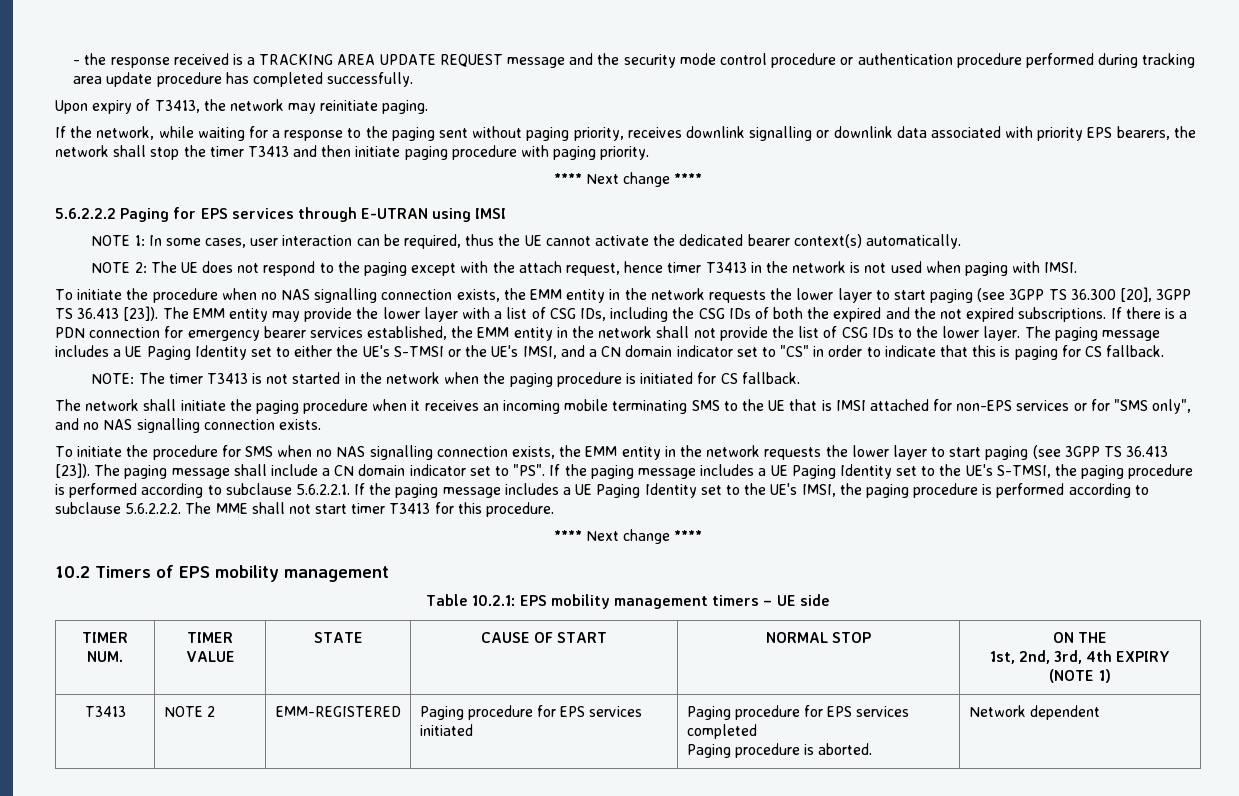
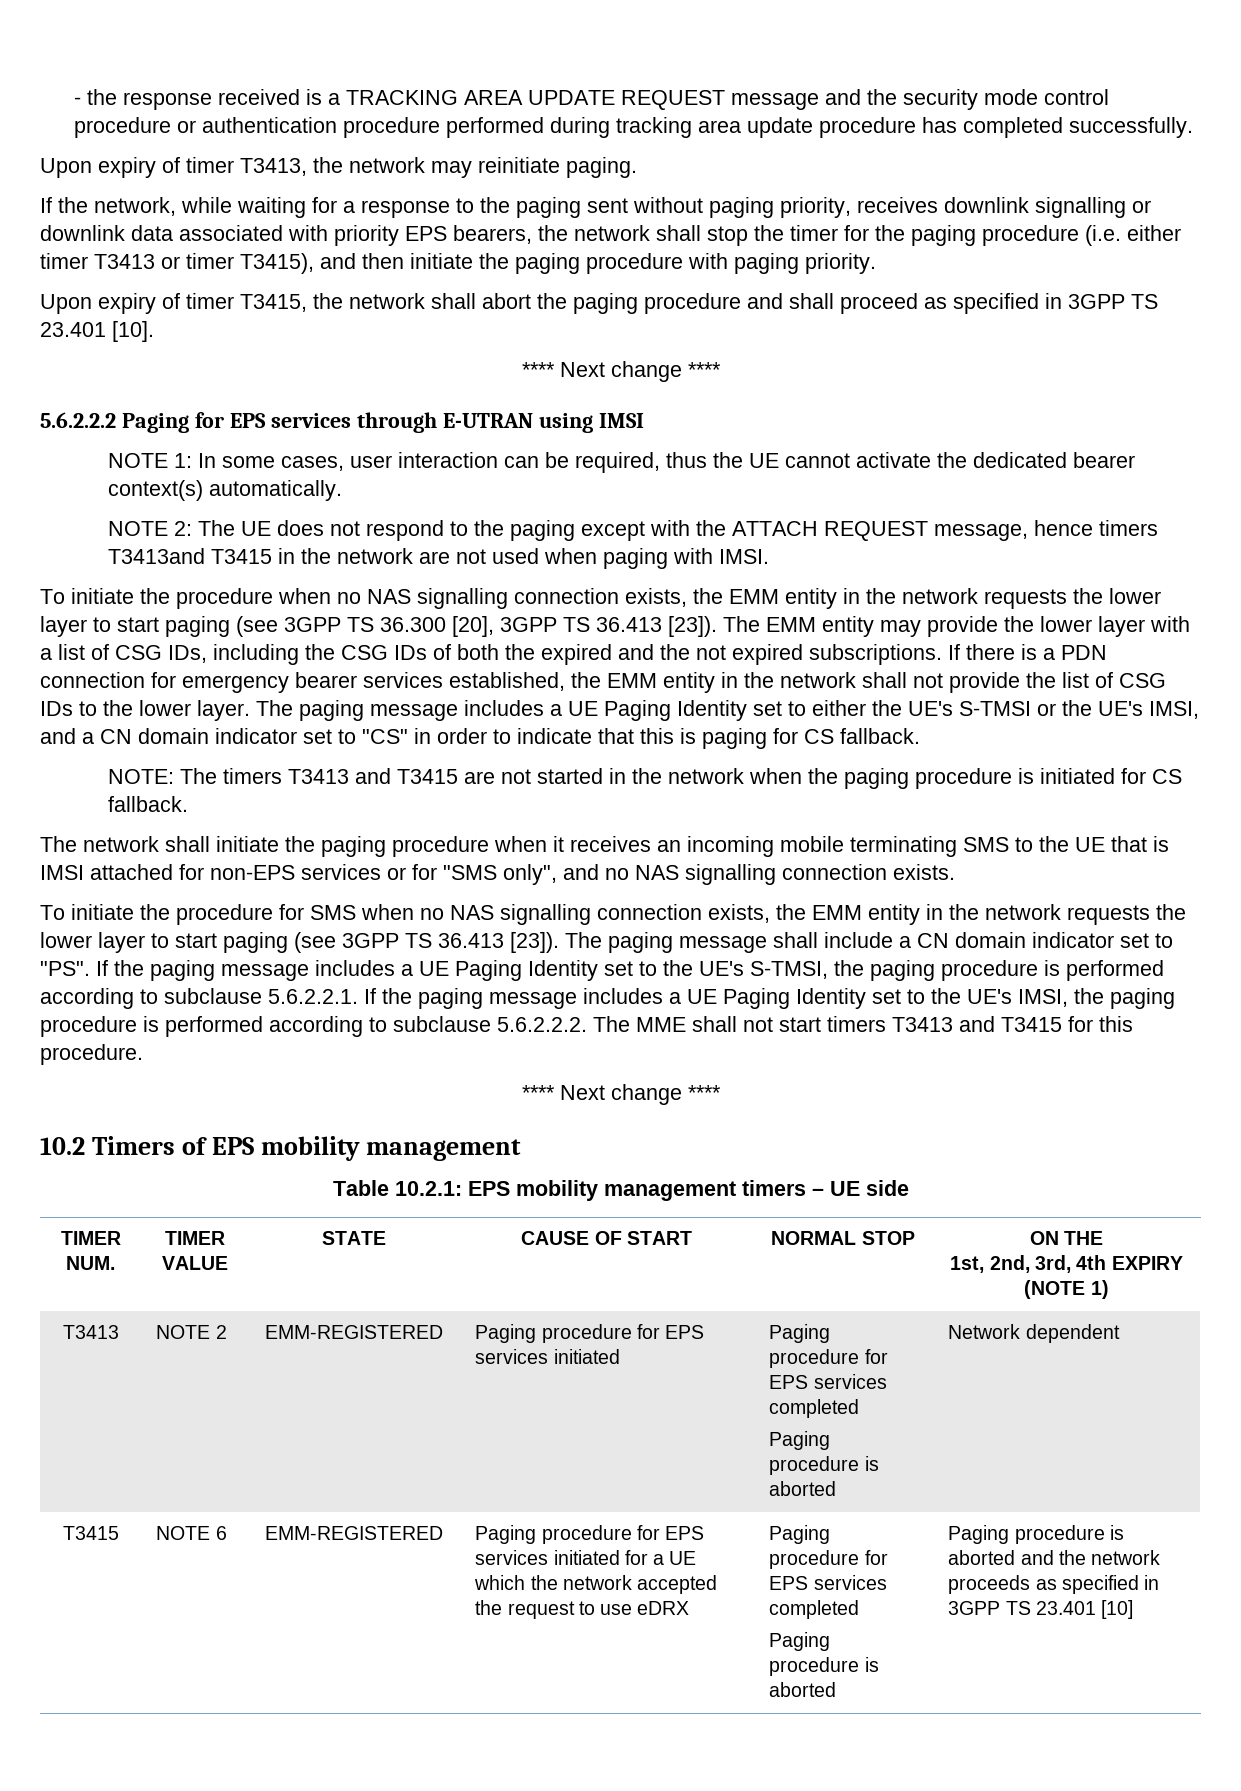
- Upon expiry of T3413, the network may reinitiate paging.
+ Upon expiry of timer T3413, the network may reinitiate paging.
- If the network, while waiting for a response to the paging sent without paging priority, receives downlink signalling or downlink data associated with priority EPS bearers, the network shall stop the timer T3413 and then initiate paging procedure with paging priority.
+ If the network, while waiting for a response to the paging sent without paging priority, receives downlink signalling or downlink data associated with priority EPS bearers, the network shall stop the timer for the paging procedure (i.e. either timer T3413 or timer T3415), and then initiate the paging procedure with paging priority.
+ Upon expiry of timer T3415, the network shall abort the paging procedure and shall proceed as specified in 3GPP TS 23.401 [10].
- NOTE 2: The UE does not respond to the paging except with the attach request, hence timer T3413 in the network is not used when paging with IMSI.
+ NOTE 2: The UE does not respond to the paging except with the ATTACH REQUEST message, hence timers T3413and T3415 in the network are not used when paging with IMSI.
- NOTE: The timer T3413 is not started in the network when the paging procedure is initiated for CS fallback.
+ NOTE: The timers T3413 and T3415 are not started in the network when the paging procedure is initiated for CS fallback.
- The paging message shall include a CN domain indicator set to "PS". If the paging message includes a UE Paging Identity set to the UE's S-TMSI, the paging procedure is performed according to subclause 5.6.2.2.1. If the paging message includes a UE Paging Identity set to the UE's IMSI, the paging procedure is performed according to subclause 5.6.2.2.2. The MME shall not start timer T3413 for this procedure.
+ The paging message shall include a CN domain indicator set to "PS". If the paging message includes a UE Paging Identity set to the UE's S-TMSI, the paging procedure is performed according to subclause 5.6.2.2.1. If the paging message includes a UE Paging Identity set to the UE's IMSI, the paging procedure is performed according to subclause 5.6.2.2.2. The MME shall not start timers T3413 and T3415 for this procedure.
  T3413 | NOTE 2 | EMM-REGISTERED | Paging procedure for EPS services initiated | Paging procedure for EPS services completed
- Paging procedure is aborted. | Network dependent
+ Paging procedure is aborted | Network dependent
+ T3415 | NOTE 6 | EMM-REGISTERED | Paging procedure for EPS services initiated for a UE which the network accepted the request to use eDRX | Paging procedure for EPS services completed
+ Paging procedure is aborted | Paging procedure is aborted and the network proceeds as specified in 3GPP TS 23.401 [10]

